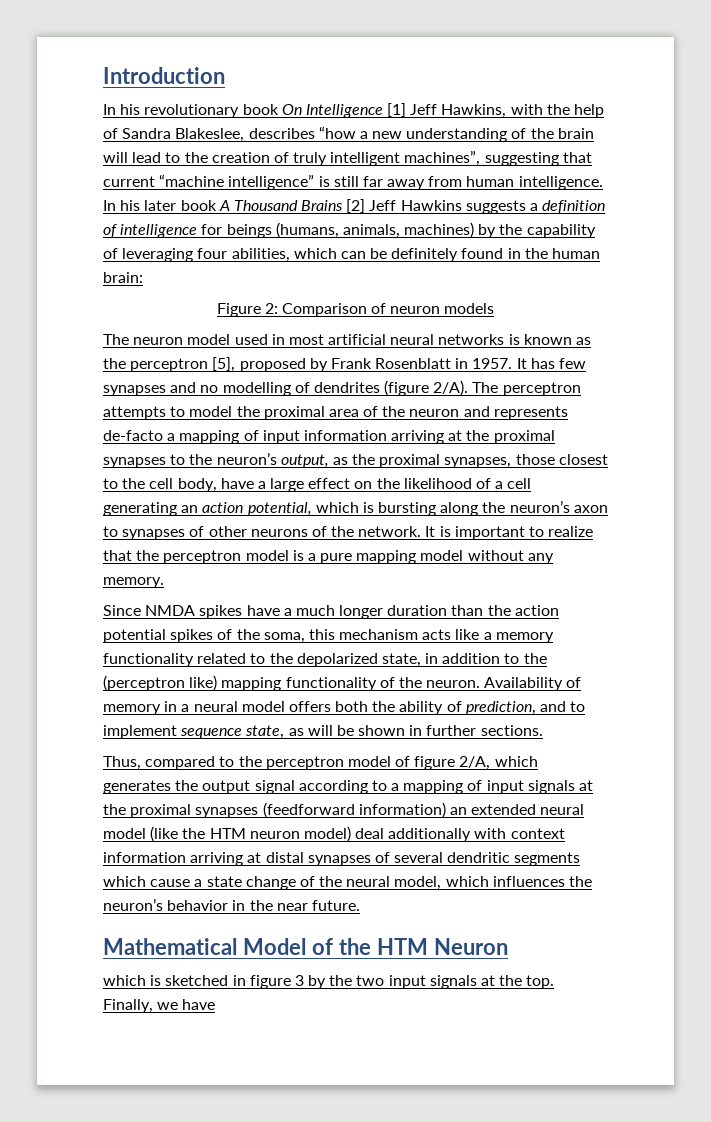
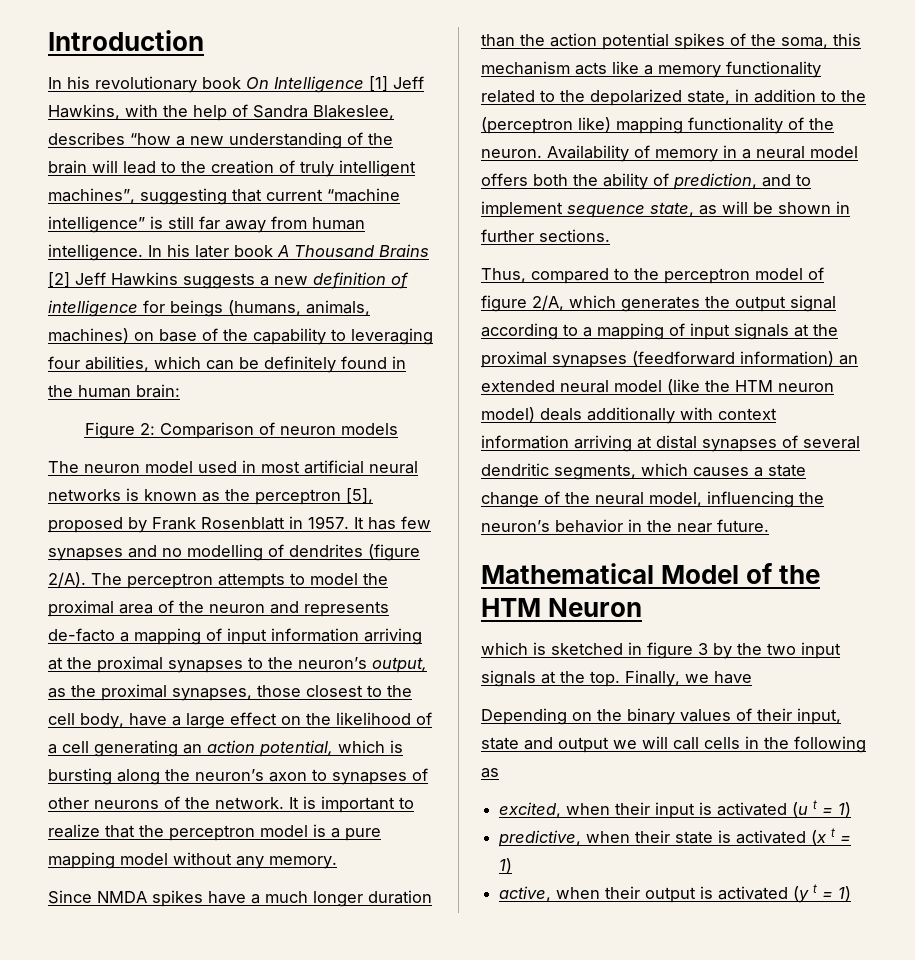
- In his later book A Thousand Brains [2] Jeff Hawkins suggests a definition of intelligence for beings (humans, animals, machines) by the capability of leveraging four abilities, which can be definitely found in the human brain:
+ In his later book A Thousand Brains [2] Jeff Hawkins suggests a new definition of intelligence for beings (humans, animals, machines) on base of the capability to leveraging four abilities, which can be definitely found in the human brain:
- Thus, compared to the perceptron model of figure 2/A, which generates the output signal according to a mapping of input signals at the proximal synapses (feedforward information) an extended neural model (like the HTM neuron model) deal additionally with context information arriving at distal synapses of several dendritic segments which cause a state change of the neural model, which influences the neuron’s behavior in the near future.
+ Thus, compared to the perceptron model of figure 2/A, which generates the output signal according to a mapping of input signals at the proximal synapses (feedforward information) an extended neural model (like the HTM neuron model) deals additionally with context information arriving at distal synapses of several dendritic segments, which causes a state change of the neural model, influencing the neuron’s behavior in the near future.
+ Depending on the binary values of their input, state and output we will call cells in the following as
+ excited, when their input is activated (u t = 1)
+ predictive, when their state is activated (x t = 1)
+ active, when their output is activated (y t = 1)

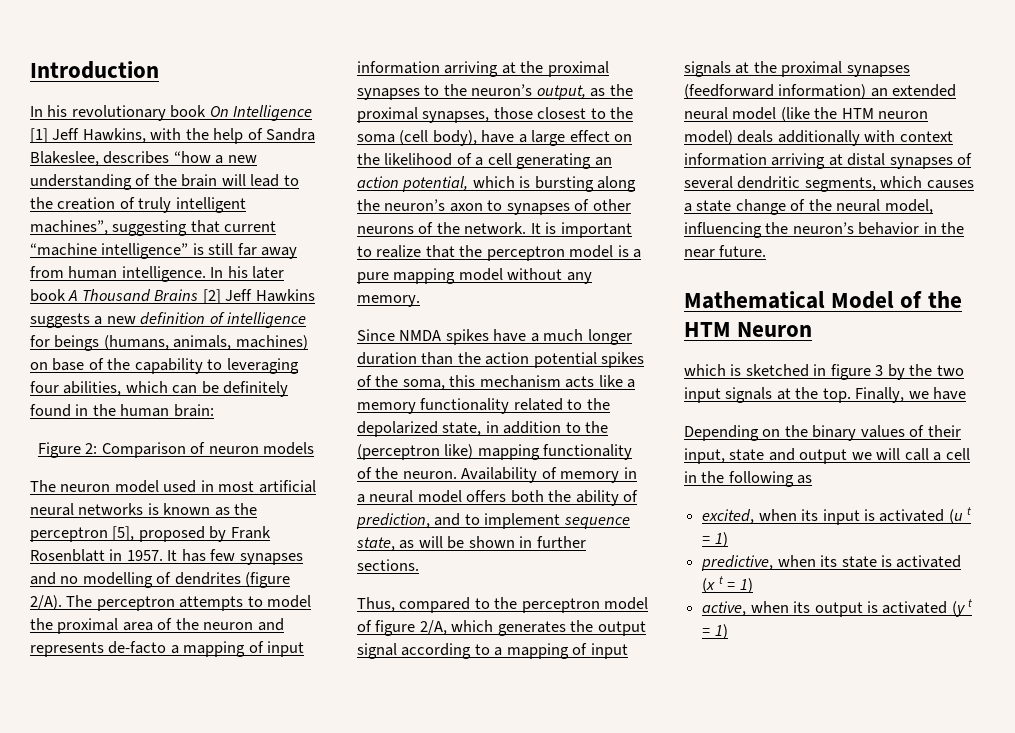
- The perceptron attempts to model the proximal area of the neuron and represents de-facto a mapping of input information arriving at the proximal synapses to the neuron’s output, as the proximal synapses, those closest to the cell body, have a large effect on the likelihood of a cell generating an action potential, which is bursting along the neuron’s axon to synapses of other neurons of the network.
+ The perceptron attempts to model the proximal area of the neuron and represents de-facto a mapping of input information arriving at the proximal synapses to the neuron’s output, as the proximal synapses, those closest to the soma (cell body), have a large effect on the likelihood of a cell generating an action potential, which is bursting along the neuron’s axon to synapses of other neurons of the network.
- Depending on the binary values of their input, state and output we will call cells in the following as
+ Depending on the binary values of their input, state and output we will call a cell in the following as
- excited, when their input is activated (u t = 1)
+ excited, when its input is activated (u t = 1)
- predictive, when their state is activated (x t = 1)
+ predictive, when its state is activated (x t = 1)
- active, when their output is activated (y t = 1)
+ active, when its output is activated (y t = 1)

